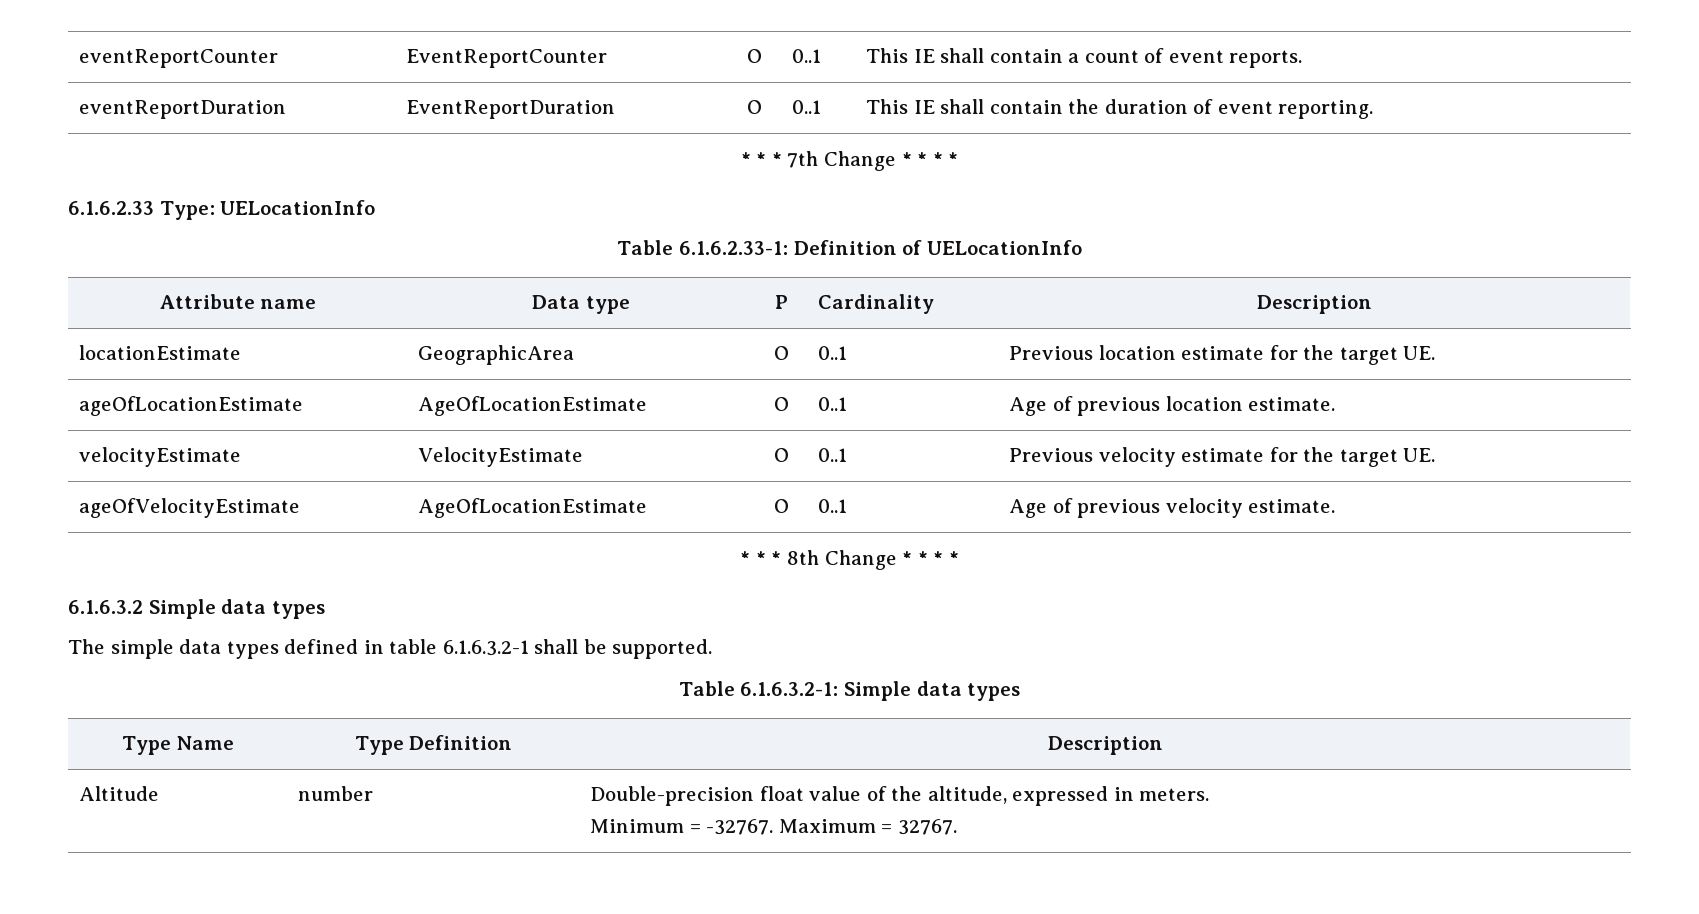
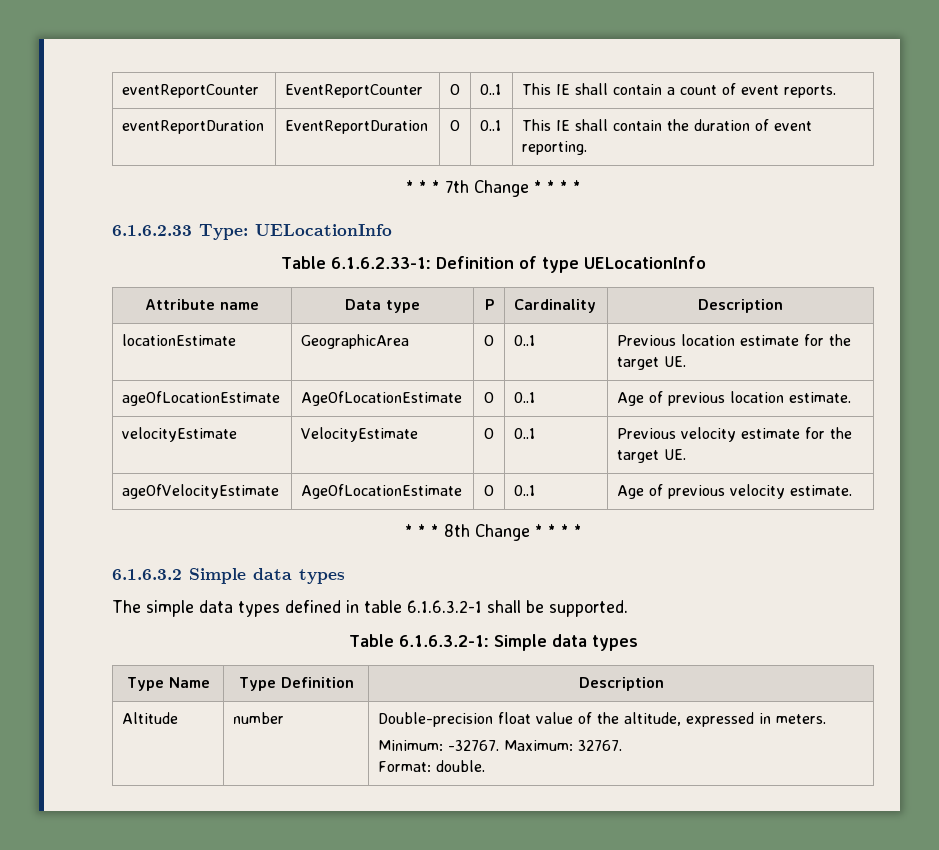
- Table 6.1.6.2.33-1: Definition of UELocationInfo
+ Table 6.1.6.2.33-1: Definition of type UELocationInfo
  Altitude | number | Double-precision float value of the altitude, expressed in meters.
- Minimum = -32767. Maximum = 32767.
+ Minimum: -32767. Maximum: 32767.
+ Format: double.

